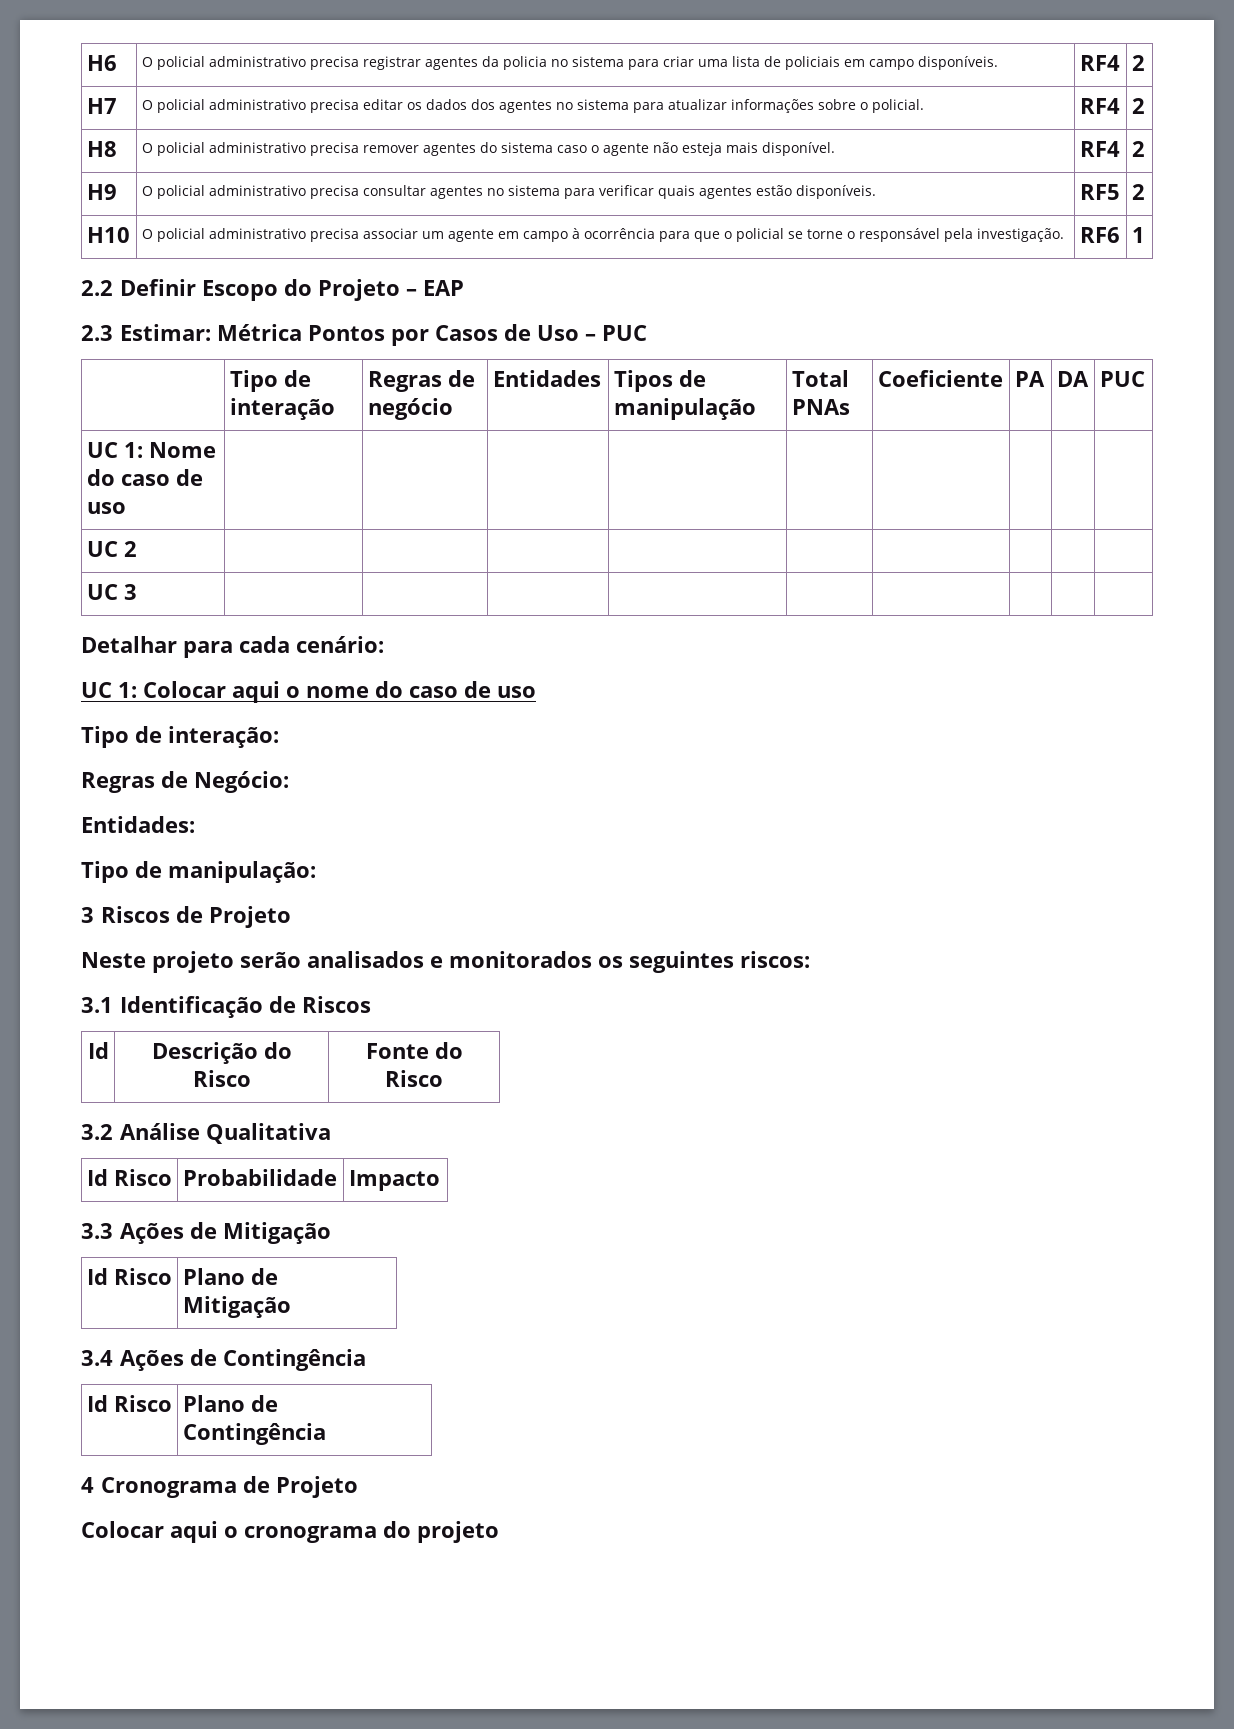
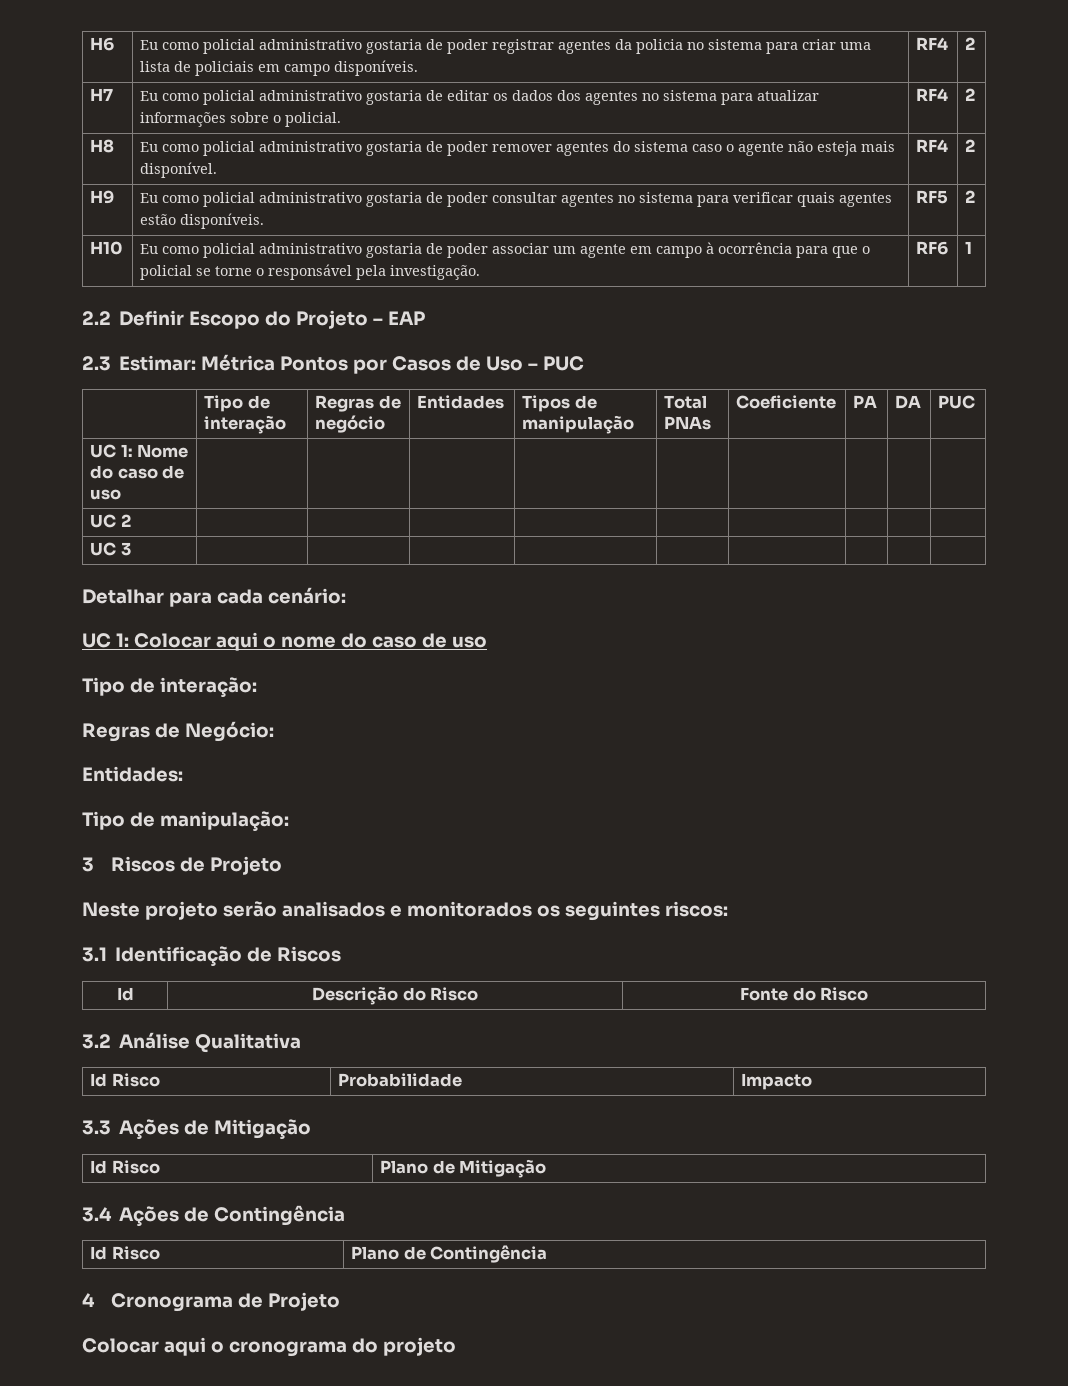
- H6 | O policial administrativo precisa registrar agentes da policia no sistema para criar uma lista de policiais em campo disponíveis. | RF4 | 2
+ H6 | Eu como policial administrativo gostaria de poder registrar agentes da policia no sistema para criar uma lista de policiais em campo disponíveis. | RF4 | 2
- H7 | O policial administrativo precisa editar os dados dos agentes no sistema para atualizar informações sobre o policial. | RF4 | 2
+ H7 | Eu como policial administrativo gostaria de editar os dados dos agentes no sistema para atualizar informações sobre o policial. | RF4 | 2
- H8 | O policial administrativo precisa remover agentes do sistema caso o agente não esteja mais disponível. | RF4 | 2
+ H8 | Eu como policial administrativo gostaria de poder remover agentes do sistema caso o agente não esteja mais disponível. | RF4 | 2
- H9 | O policial administrativo precisa consultar agentes no sistema para verificar quais agentes estão disponíveis. | RF5 | 2
+ H9 | Eu como policial administrativo gostaria de poder consultar agentes no sistema para verificar quais agentes estão disponíveis. | RF5 | 2
- H10 | O policial administrativo precisa associar um agente em campo à ocorrência para que o policial se torne o responsável pela investigação. | RF6 | 1
+ H10 | Eu como policial administrativo gostaria de poder associar um agente em campo à ocorrência para que o policial se torne o responsável pela investigação. | RF6 | 1

